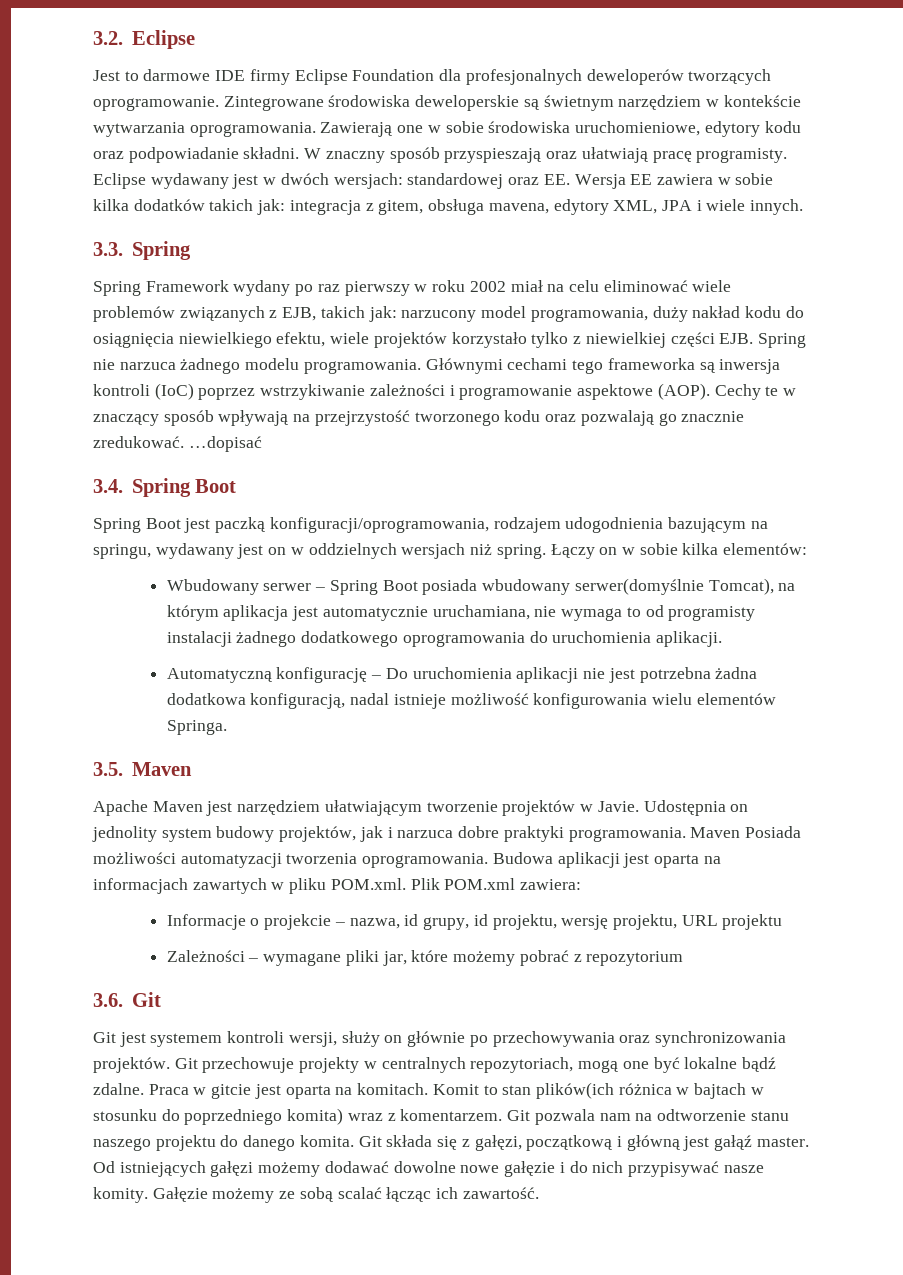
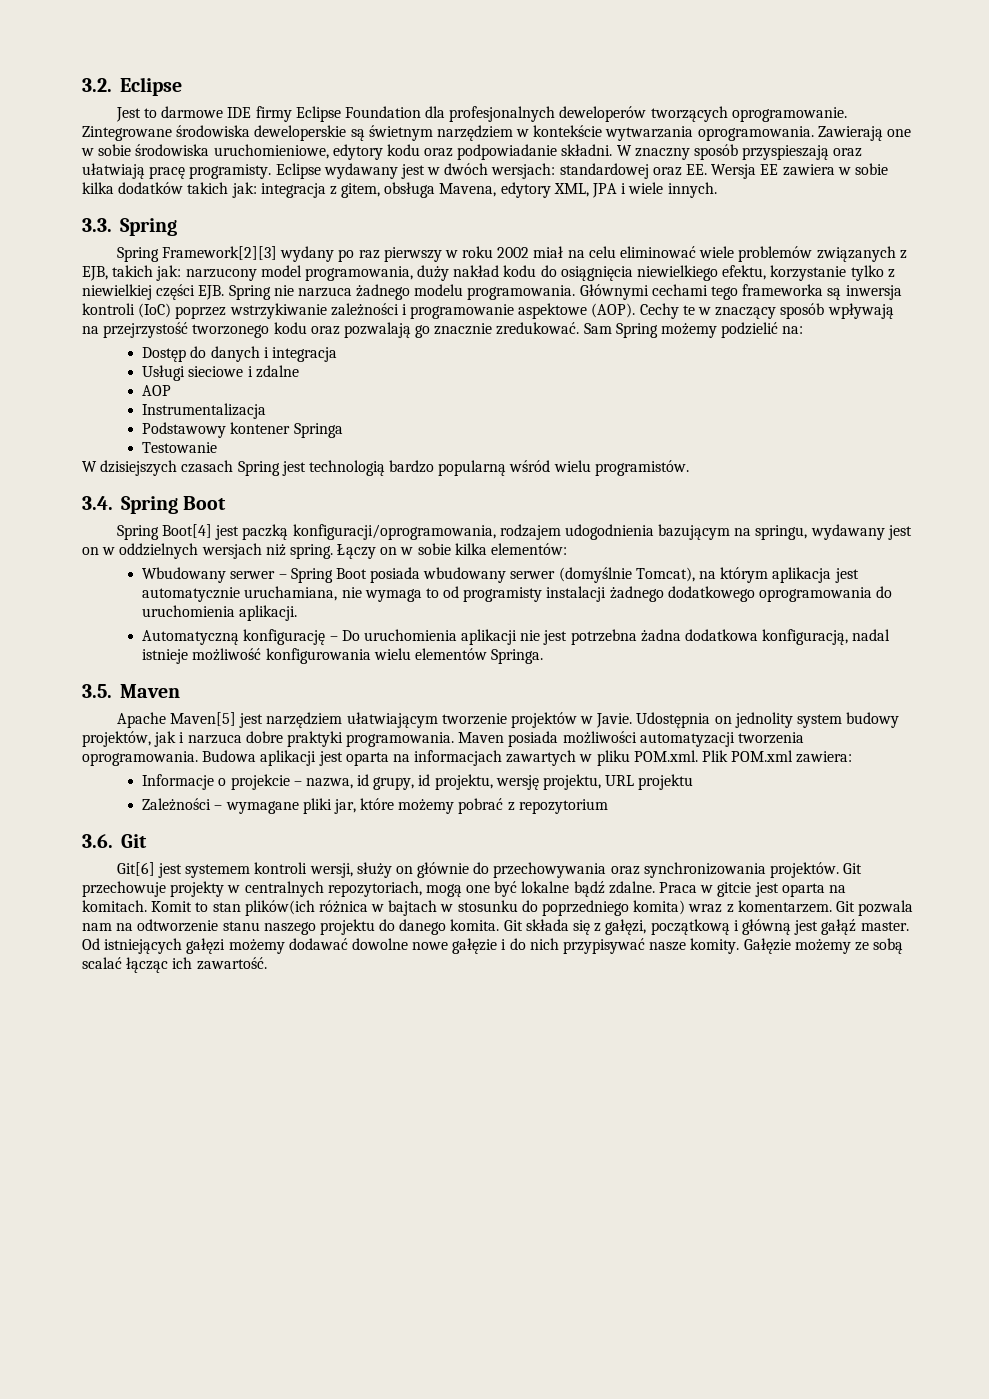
- Eclipse wydawany jest w dwóch wersjach: standardowej oraz EE. Wersja EE zawiera w sobie kilka dodatków takich jak: integracja z gitem, obsługa mavena, edytory XML, JPA i wiele innych.
+ Eclipse wydawany jest w dwóch wersjach: standardowej oraz EE. Wersja EE zawiera w sobie kilka dodatków takich jak: integracja z gitem, obsługa Mavena, edytory XML, JPA i wiele innych.
- Spring Framework wydany po raz pierwszy w roku 2002 miał na celu eliminować wiele problemów związanych z EJB, takich jak: narzucony model programowania, duży nakład kodu do osiągnięcia niewielkiego efektu, wiele projektów korzystało tylko z niewielkiej części EJB. Spring nie narzuca żadnego modelu programowania.
+ Spring Framework[2][3] wydany po raz pierwszy w roku 2002 miał na celu eliminować wiele problemów związanych z EJB, takich jak: narzucony model programowania, duży nakład kodu do osiągnięcia niewielkiego efektu, korzystanie tylko z niewielkiej części EJB. Spring nie narzuca żadnego modelu programowania.
- …dopisać
+ Sam Spring możemy podzielić na:
+ Dostęp do danych i integracja
+ Usługi sieciowe i zdalne
+ AOP
+ Instrumentalizacja
+ Podstawowy kontener Springa
+ Testowanie
+ W dzisiejszych czasach Spring jest technologią bardzo popularną wśród wielu programistów.
- Spring Boot jest paczką konfiguracji/oprogramowania, rodzajem udogodnienia bazującym na springu, wydawany jest on w oddzielnych wersjach niż spring.
+ Spring Boot[4] jest paczką konfiguracji/oprogramowania, rodzajem udogodnienia bazującym na springu, wydawany jest on w oddzielnych wersjach niż spring.
- Wbudowany serwer – Spring Boot posiada wbudowany serwer(domyślnie Tomcat), na którym aplikacja jest automatycznie uruchamiana, nie wymaga to od programisty instalacji żadnego dodatkowego oprogramowania do uruchomienia aplikacji.
+ Wbudowany serwer – Spring Boot posiada wbudowany serwer (domyślnie Tomcat), na którym aplikacja jest automatycznie uruchamiana, nie wymaga to od programisty instalacji żadnego dodatkowego oprogramowania do uruchomienia aplikacji.
- Apache Maven jest narzędziem ułatwiającym tworzenie projektów w Javie.
+ Apache Maven[5] jest narzędziem ułatwiającym tworzenie projektów w Javie.
- Maven Posiada możliwości automatyzacji tworzenia oprogramowania.
+ Maven posiada możliwości automatyzacji tworzenia oprogramowania.
- Git jest systemem kontroli wersji, służy on głównie po przechowywania oraz synchronizowania projektów.
+ Git[6] jest systemem kontroli wersji, służy on głównie do przechowywania oraz synchronizowania projektów.

